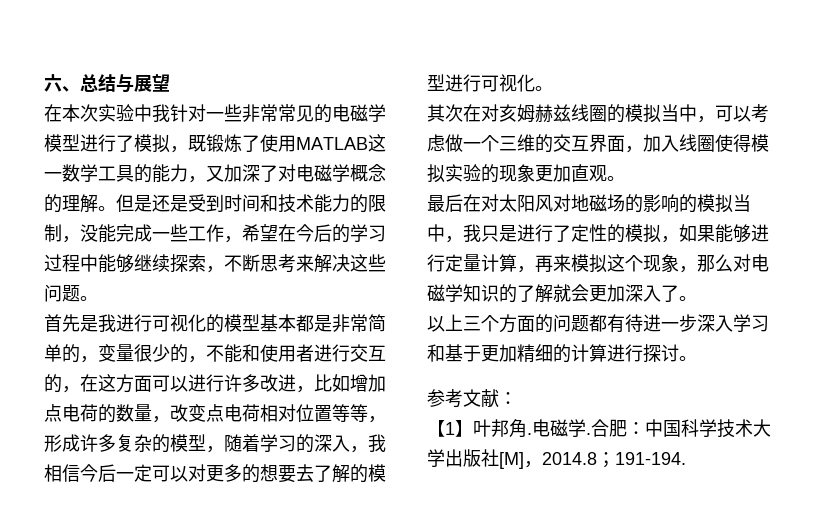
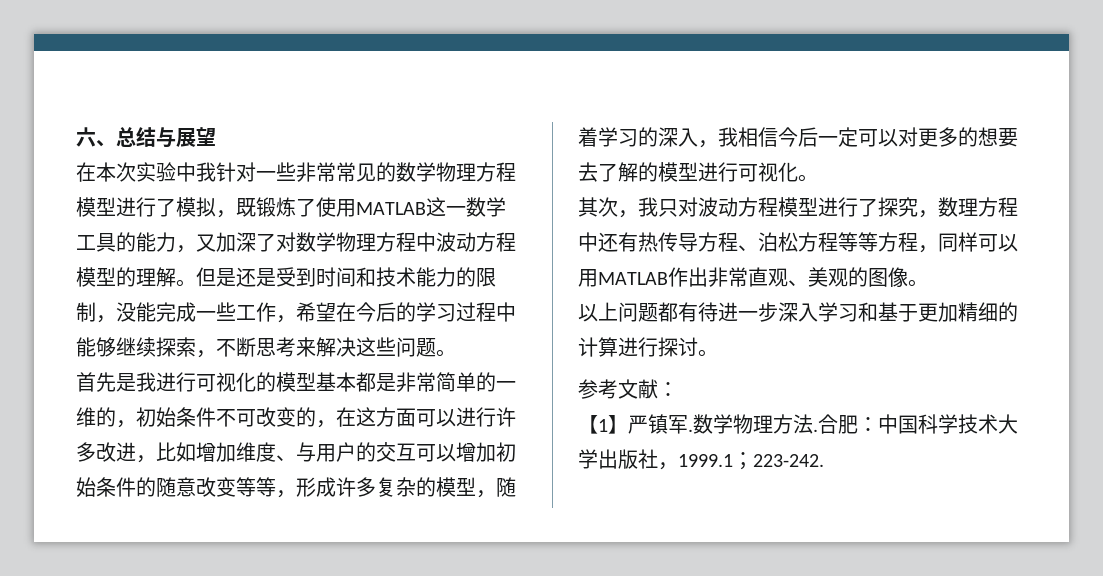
- 在本次实验中我针对一些非常常见的电磁学模型进行了模拟，既锻炼了使用MATLAB这一数学工具的能力，又加深了对电磁学概念的理解。
+ 在本次实验中我针对一些非常常见的数学物理方程模型进行了模拟，既锻炼了使用MATLAB这一数学工具的能力，又加深了对数学物理方程中波动方程模型的理解。
- 首先是我进行可视化的模型基本都是非常简单的，变量很少的，不能和使用者进行交互的，在这方面可以进行许多改进，比如增加点电荷的数量，改变点电荷相对位置等等，形成许多复杂的模型，随着学习的深入，我相信今后一定可以对更多的想要去了解的模型进行可视化。
+ 首先是我进行可视化的模型基本都是非常简单的一维的，初始条件不可改变的，在这方面可以进行许多改进，比如增加维度、与用户的交互可以增加初始条件的随意改变等等，形成许多复杂的模型，随着学习的深入，我相信今后一定可以对更多的想要去了解的模型进行可视化。
- 其次在对亥姆赫兹线圈的模拟当中，可以考虑做一个三维的交互界面，加入线圈使得模拟实验的现象更加直观。
- 最后在对太阳风对地磁场的影响的模拟当中，我只是进行了定性的模拟，如果能够进行定量计算，再来模拟这个现象，那么对电磁学知识的了解就会更加深入了。
+ 其次，我只对波动方程模型进行了探究，数理方程中还有热传导方程、泊松方程等等方程，同样可以用MATLAB作出非常直观、美观的图像。
- 以上三个方面的问题都有待进一步深入学习和基于更加精细的计算进行探讨。
+ 以上问题都有待进一步深入学习和基于更加精细的计算进行探讨。
- 【1】叶邦角.电磁学.
+ 【1】严镇军.数学物理方法.
- 合肥：中国科学技术大学出版社[M]，2014.8；191-194.
+ 合肥：中国科学技术大学出版社，1999.1；223-242.

